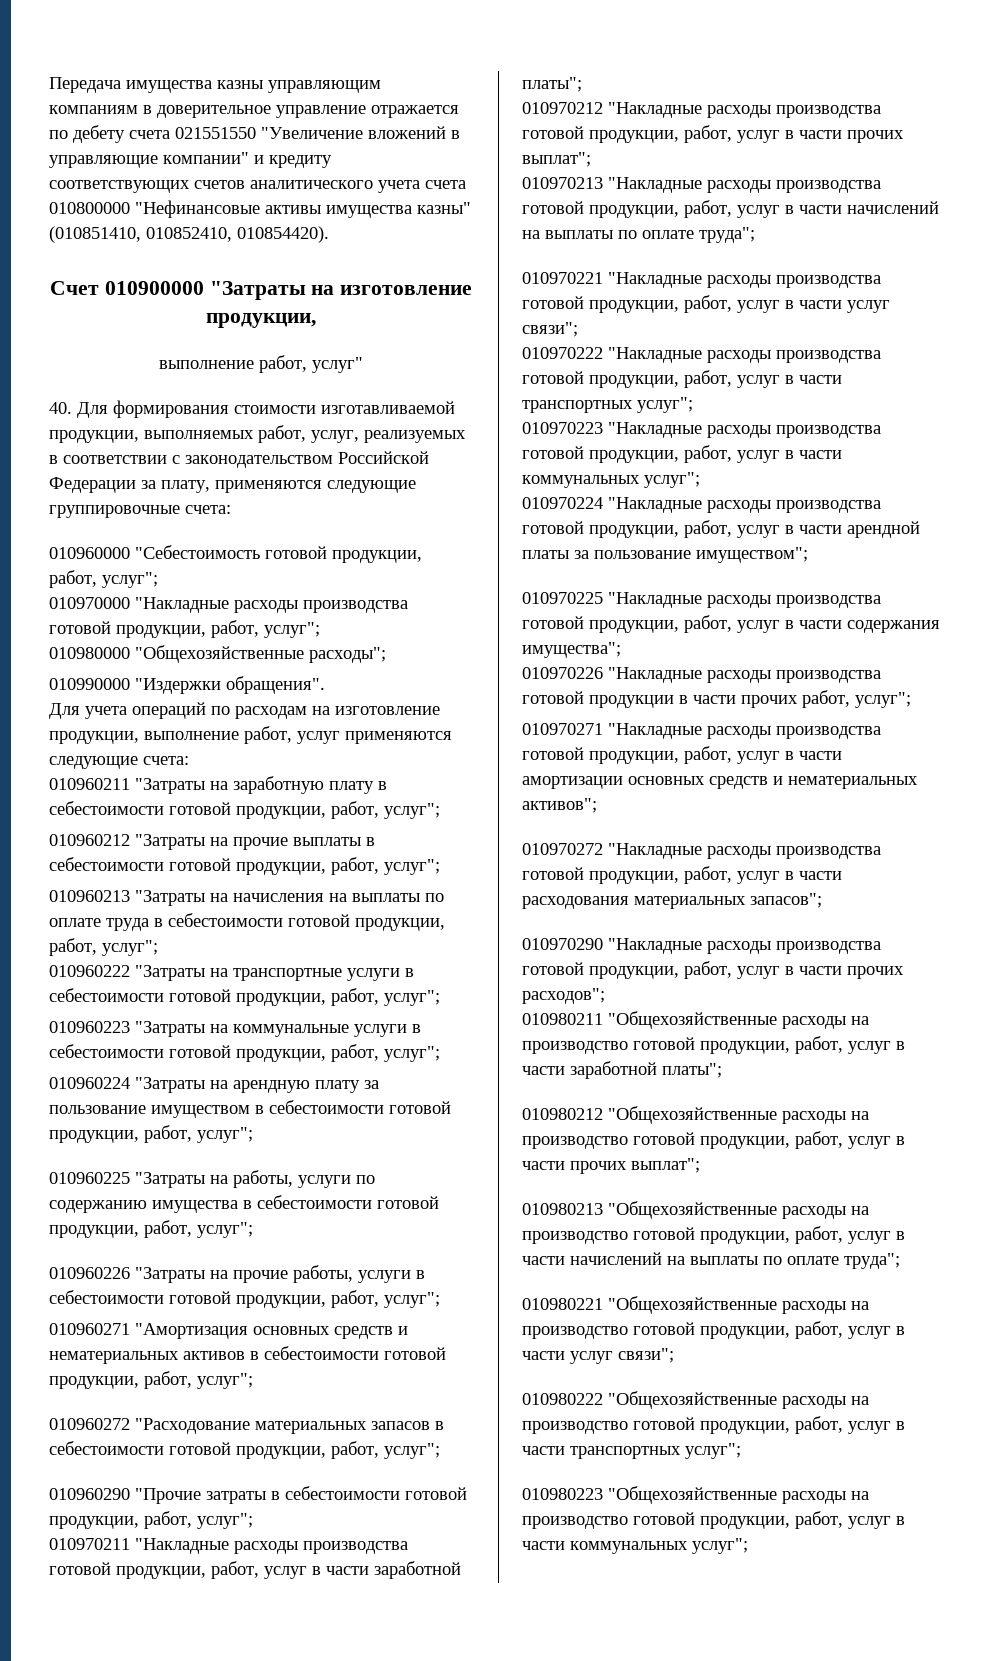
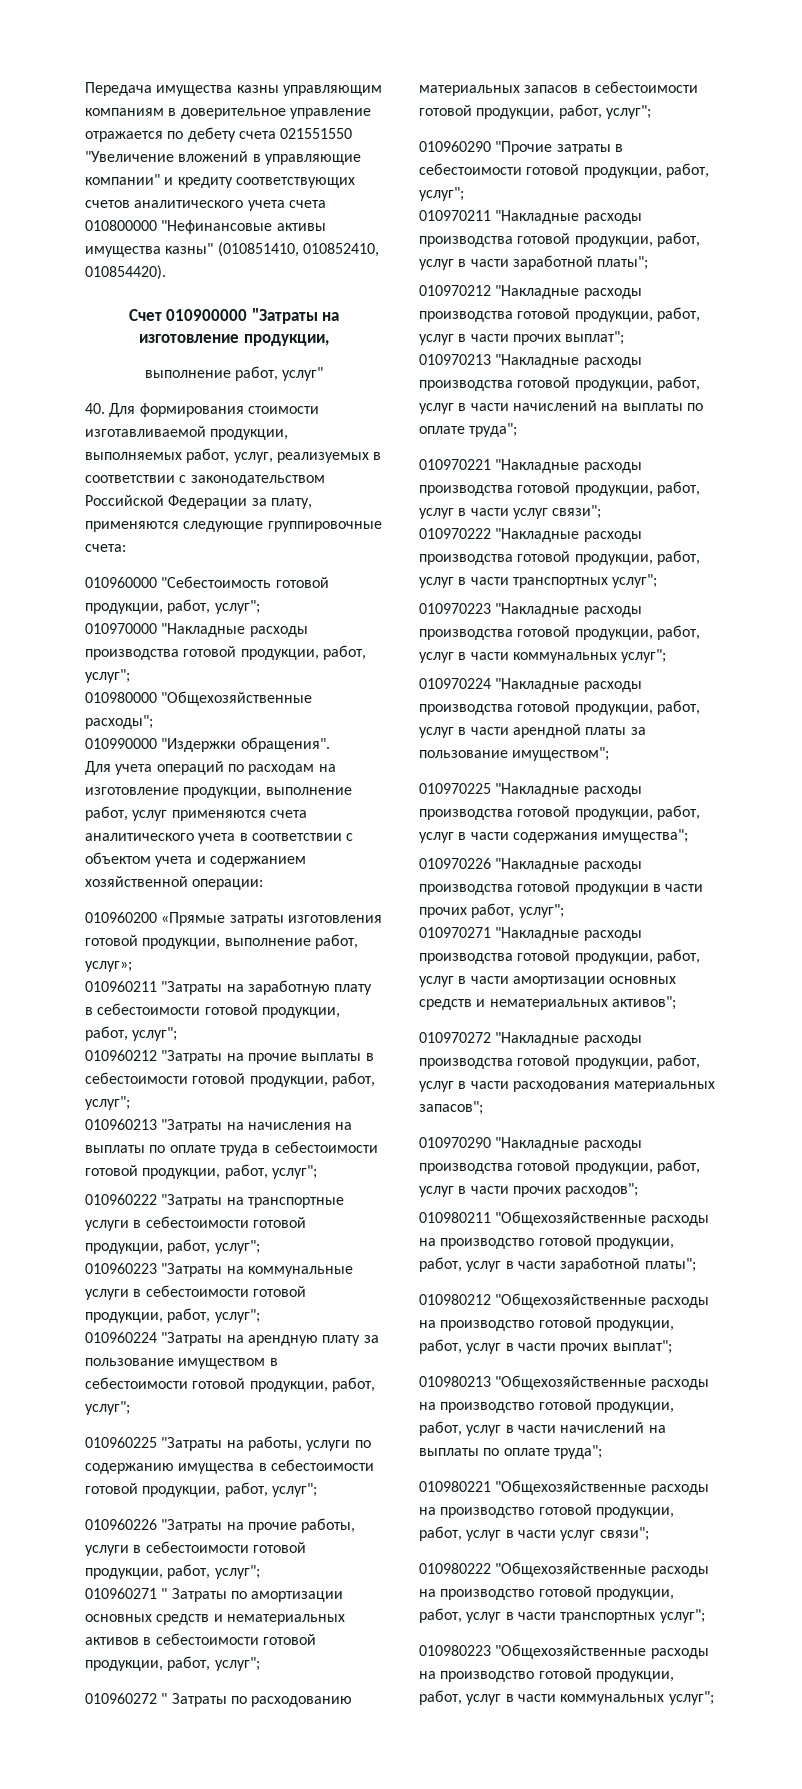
- Для учета операций по расходам на изготовление продукции, выполнение работ, услуг применяются следующие счета:
+ Для учета операций по расходам на изготовление продукции, выполнение работ, услуг применяются счета аналитического учета в соответствии с объектом учета и содержанием хозяйственной операции:
+ 010960200 «Прямые затраты изготовления готовой продукции, выполнение работ, услуг»;
- 010960271 "Амортизация основных средств и нематериальных активов в себестоимости готовой продукции, работ, услуг";
+ 010960271 " Затраты по амортизации основных средств и нематериальных активов в себестоимости готовой продукции, работ, услуг";
- 010960272 "Расходование материальных запасов в себестоимости готовой продукции, работ, услуг";
+ 010960272 " Затраты по расходованию материальных запасов в себестоимости готовой продукции, работ, услуг";

